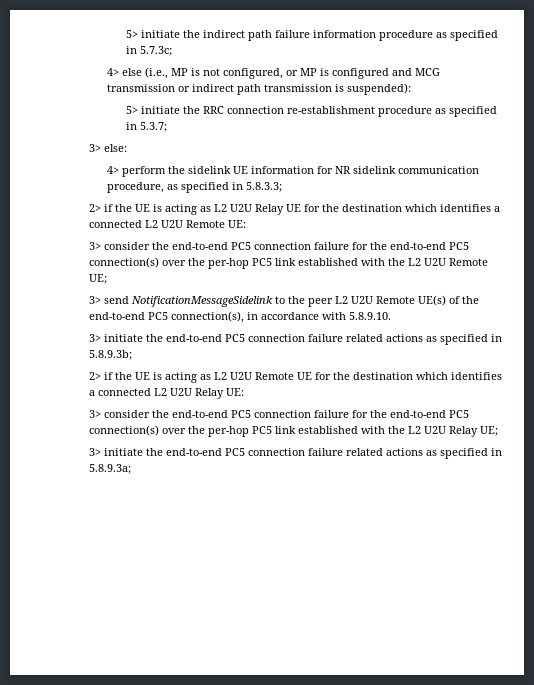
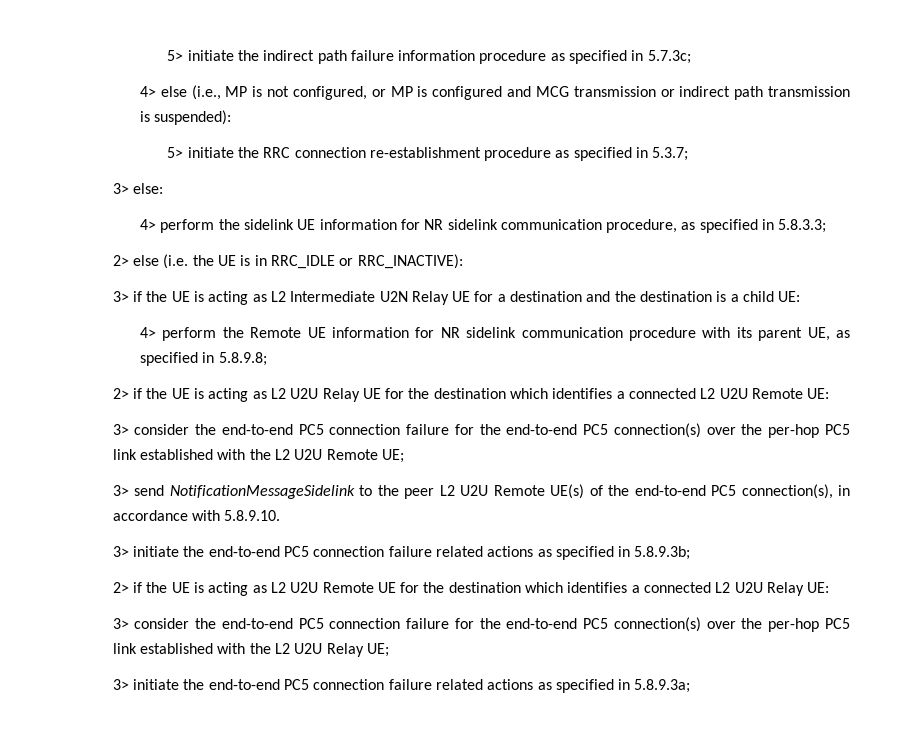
+ 2> else (i.e. the UE is in RRC_IDLE or RRC_INACTIVE):
+ 3> if the UE is acting as L2 Intermediate U2N Relay UE for a destination and the destination is a child UE:
+ 4> perform the Remote UE information for NR sidelink communication procedure with its parent UE, as specified in 5.8.9.8;

